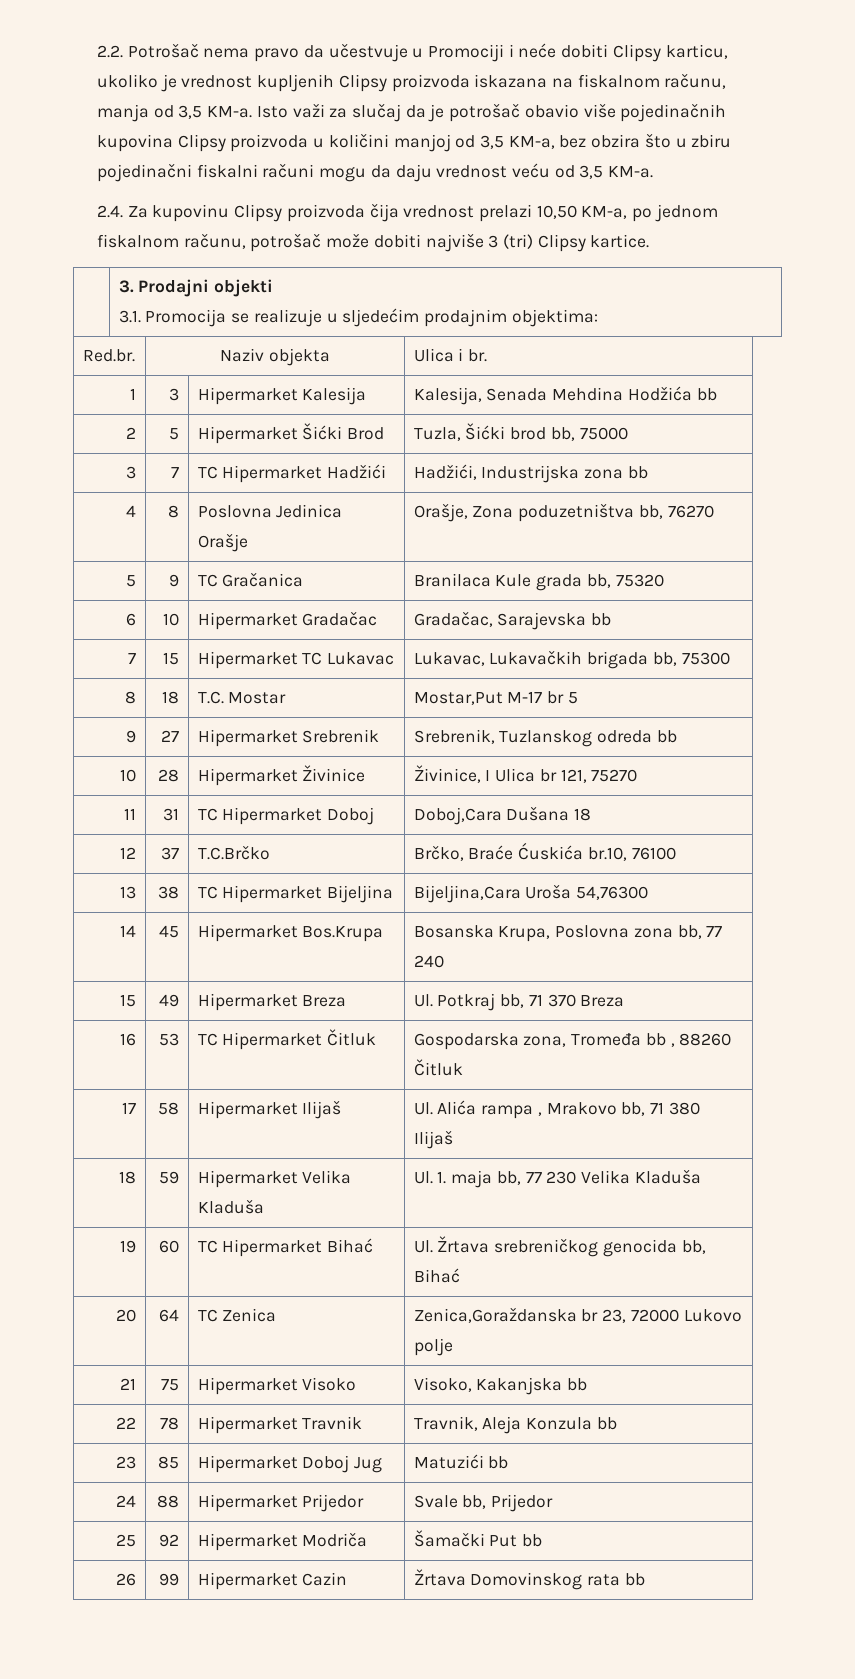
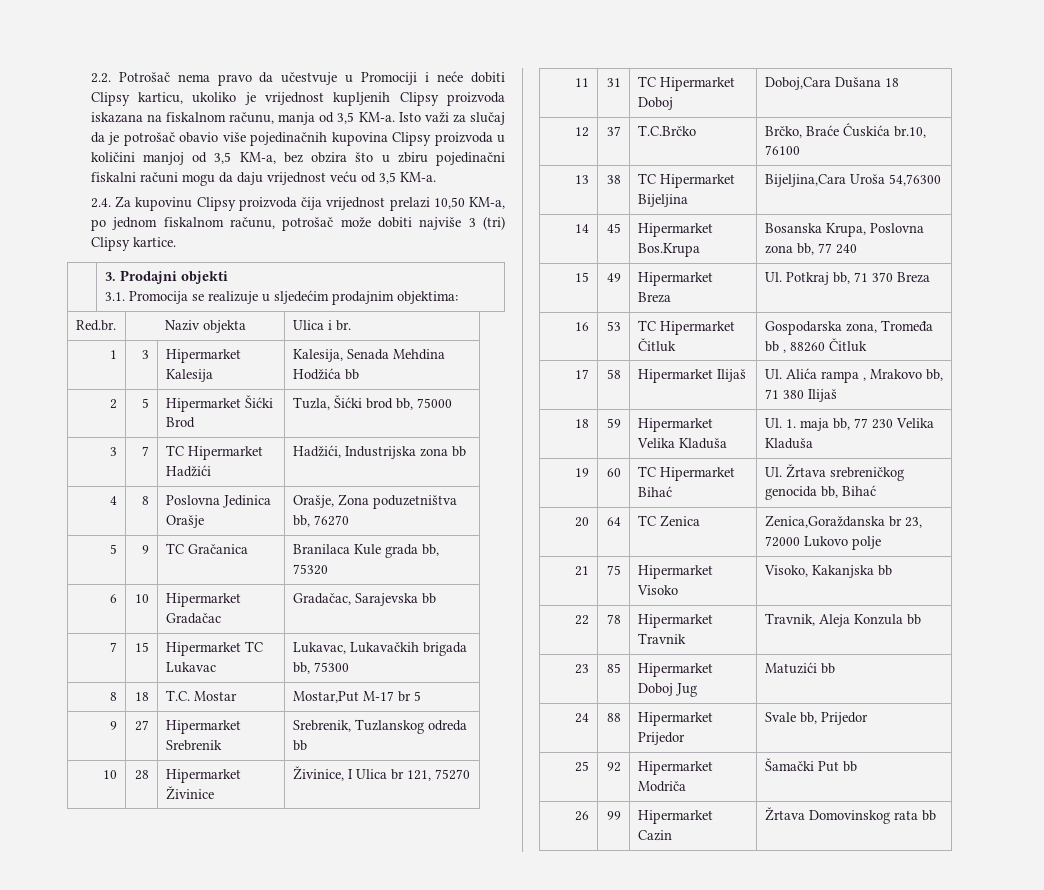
- 2.2. Potrošač nema pravo da učestvuje u Promociji i neće dobiti Clipsy karticu, ukoliko je vrednost kupljenih Clipsy proizvoda iskazana na fiskalnom računu, manja od 3,5 KM-a.
+ 2.2. Potrošač nema pravo da učestvuje u Promociji i neće dobiti Clipsy karticu, ukoliko je vrijednost kupljenih Clipsy proizvoda iskazana na fiskalnom računu, manja od 3,5 KM-a.
- Isto važi za slučaj da je potrošač obavio više pojedinačnih kupovina Clipsy proizvoda u količini manjoj od 3,5 KM-a, bez obzira što u zbiru pojedinačni fiskalni računi mogu da daju vrednost veću od 3,5 KM-a.
+ Isto važi za slučaj da je potrošač obavio više pojedinačnih kupovina Clipsy proizvoda u količini manjoj od 3,5 KM-a, bez obzira što u zbiru pojedinačni fiskalni računi mogu da daju vrijednost veću od 3,5 KM-a.
- 2.4. Za kupovinu Clipsy proizvoda čija vrednost prelazi 10,50 KM-a, po jednom fiskalnom računu, potrošač može dobiti najviše 3 (tri) Clipsy kartice.
+ 2.4. Za kupovinu Clipsy proizvoda čija vrijednost prelazi 10,50 KM-a, po jednom fiskalnom računu, potrošač može dobiti najviše 3 (tri) Clipsy kartice.

